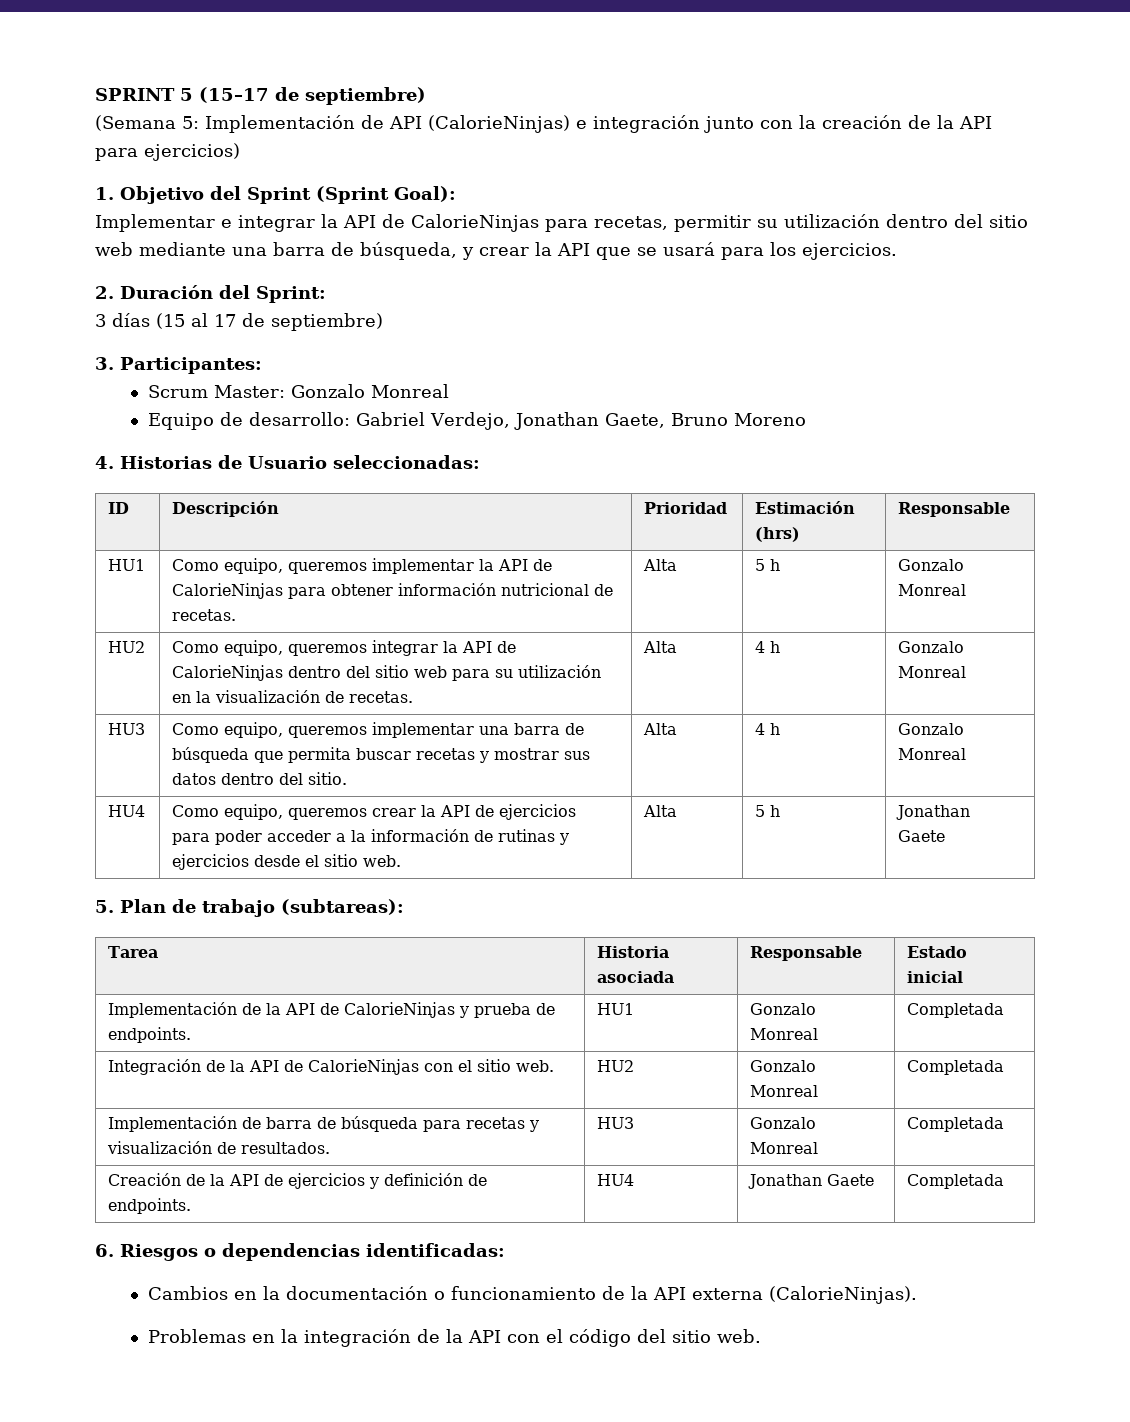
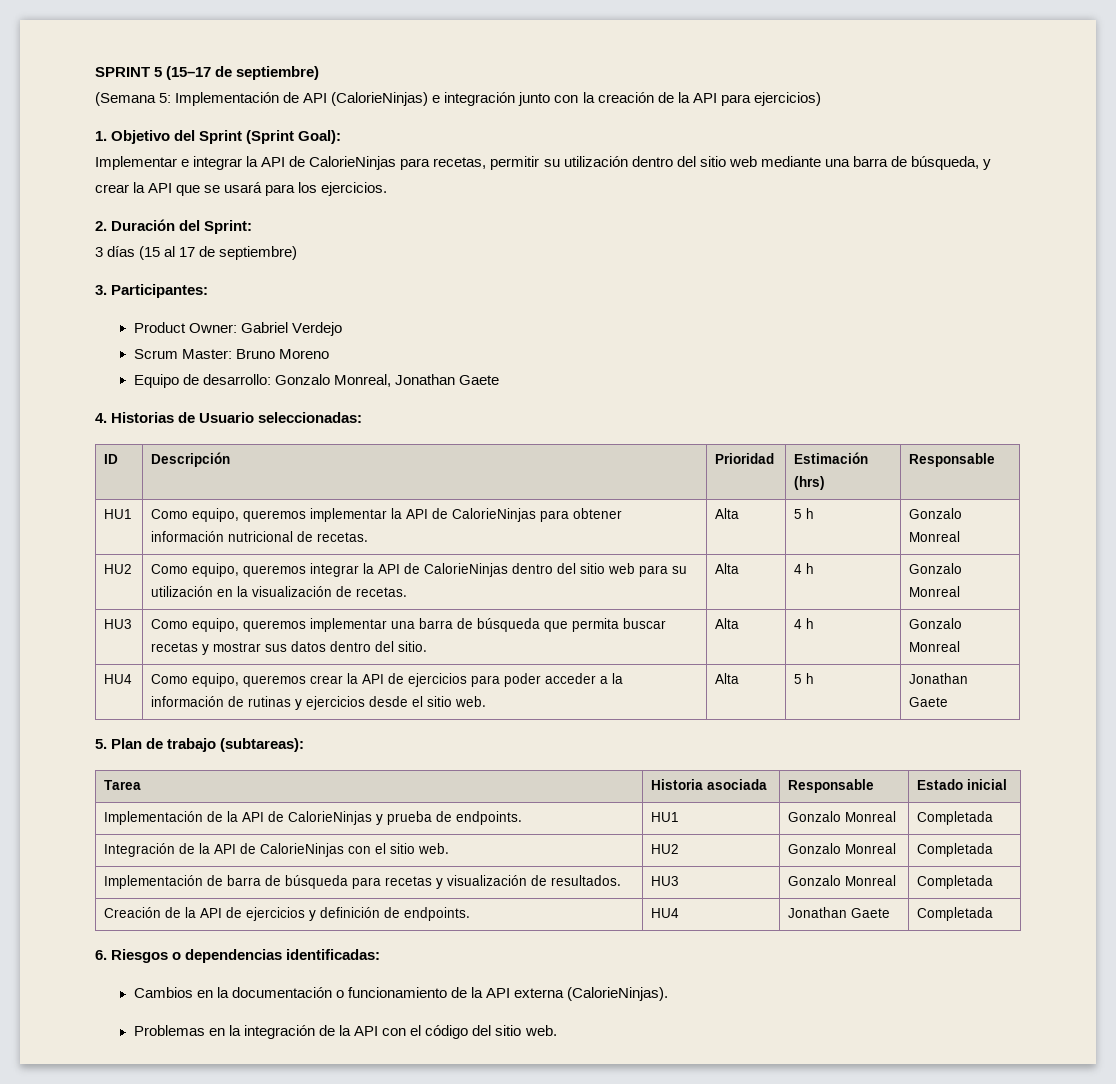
+ Product Owner: Gabriel Verdejo
- Scrum Master: Gonzalo Monreal
+ Scrum Master: Bruno Moreno
- Equipo de desarrollo: Gabriel Verdejo, Jonathan Gaete, Bruno Moreno
+ Equipo de desarrollo: Gonzalo Monreal, Jonathan Gaete

